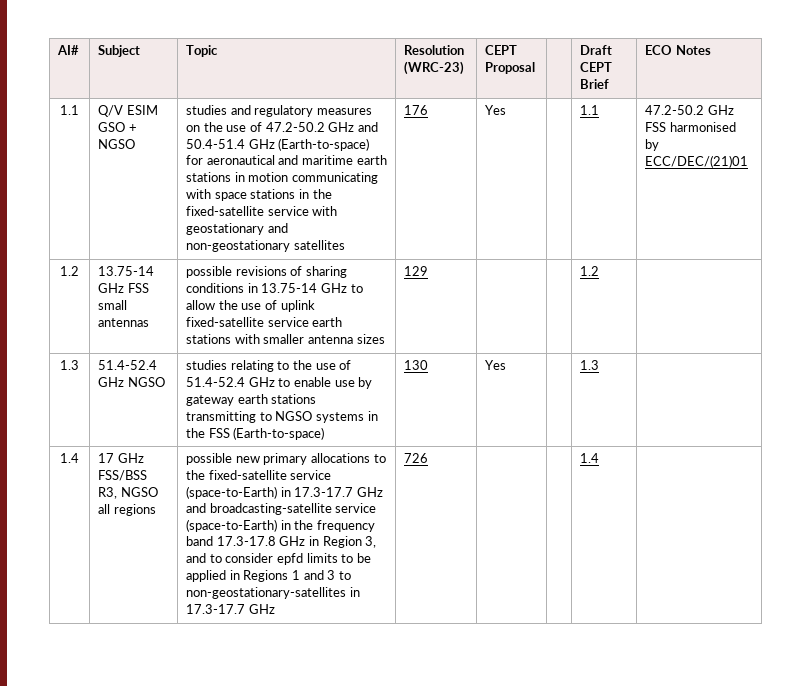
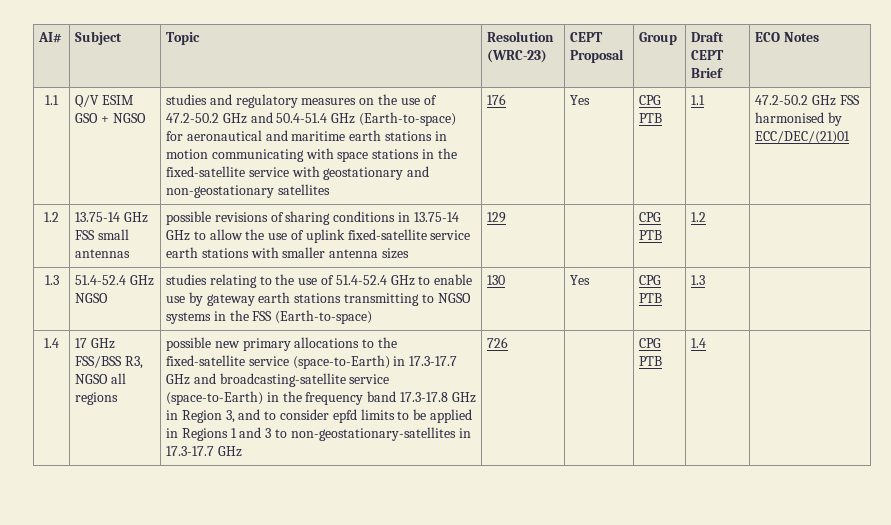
- AI# | Subject | Topic | Resolution (WRC-23) | CEPT Proposal | | Draft CEPT Brief | ECO Notes
+ AI# | Subject | Topic | Resolution (WRC-23) | CEPT Proposal | Group | Draft CEPT Brief | ECO Notes
- 176 | Yes
+ 176 | Yes | CPG PTB
- 1.2 | 13.75-14 GHz FSS small antennas | possible revisions of sharing conditions in 13.75-14 GHz to allow the use of uplink fixed-satellite service earth stations with smaller antenna sizes | 129 | | | 1.2 |
+ 1.2 | 13.75-14 GHz FSS small antennas | possible revisions of sharing conditions in 13.75-14 GHz to allow the use of uplink fixed-satellite service earth stations with smaller antenna sizes | 129 | | CPG PTB | 1.2 |
- 1.3 | 51.4-52.4 GHz NGSO | studies relating to the use of 51.4-52.4 GHz to enable use by gateway earth stations transmitting to NGSO systems in the FSS (Earth-to-space) | 130 | Yes | | 1.3 |
+ 1.3 | 51.4-52.4 GHz NGSO | studies relating to the use of 51.4-52.4 GHz to enable use by gateway earth stations transmitting to NGSO systems in the FSS (Earth-to-space) | 130 | Yes | CPG PTB | 1.3 |
- 726
+ 726 | | CPG PTB

